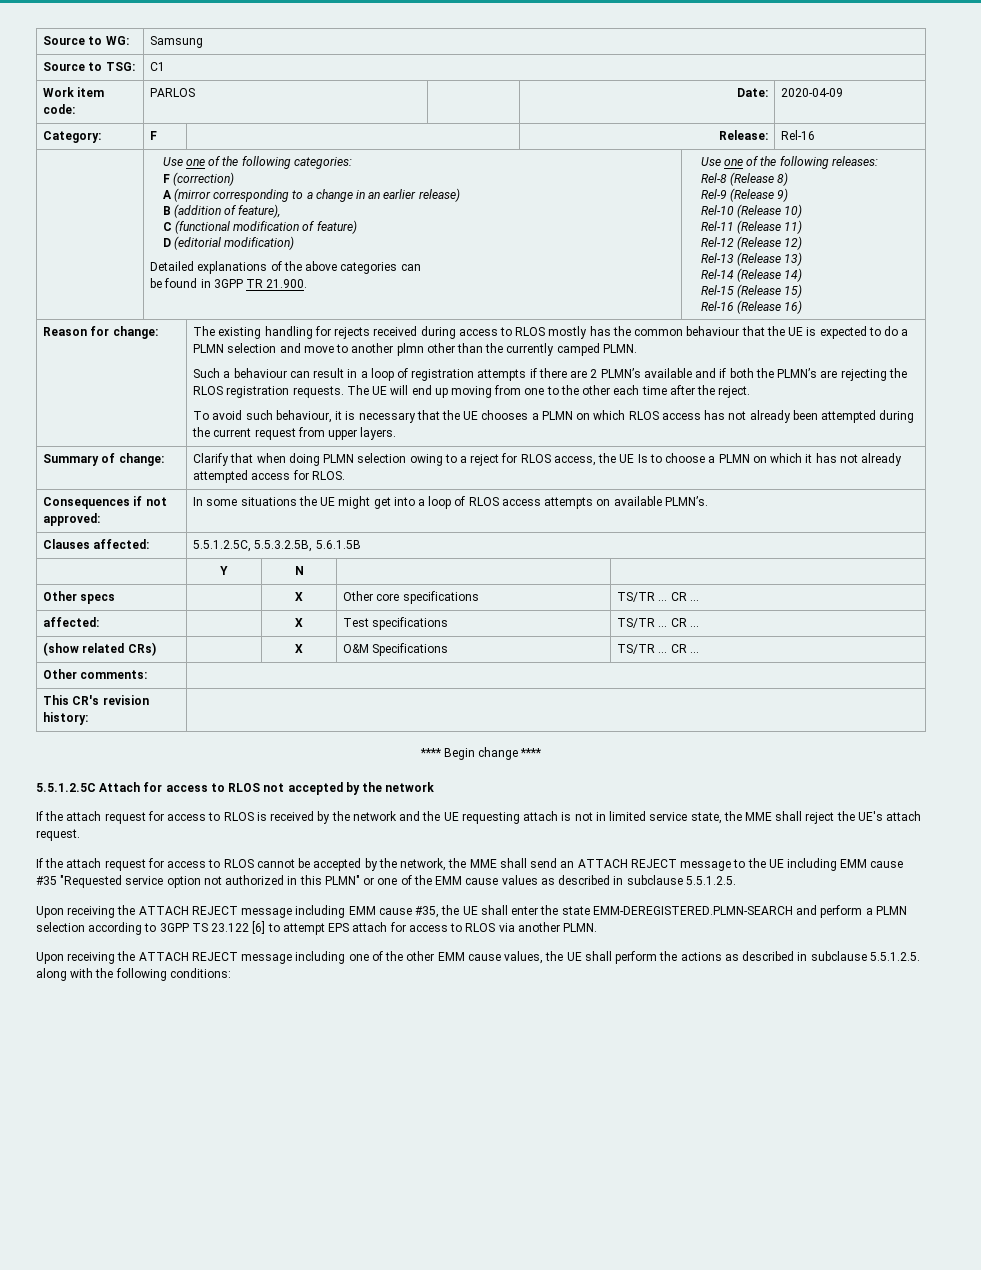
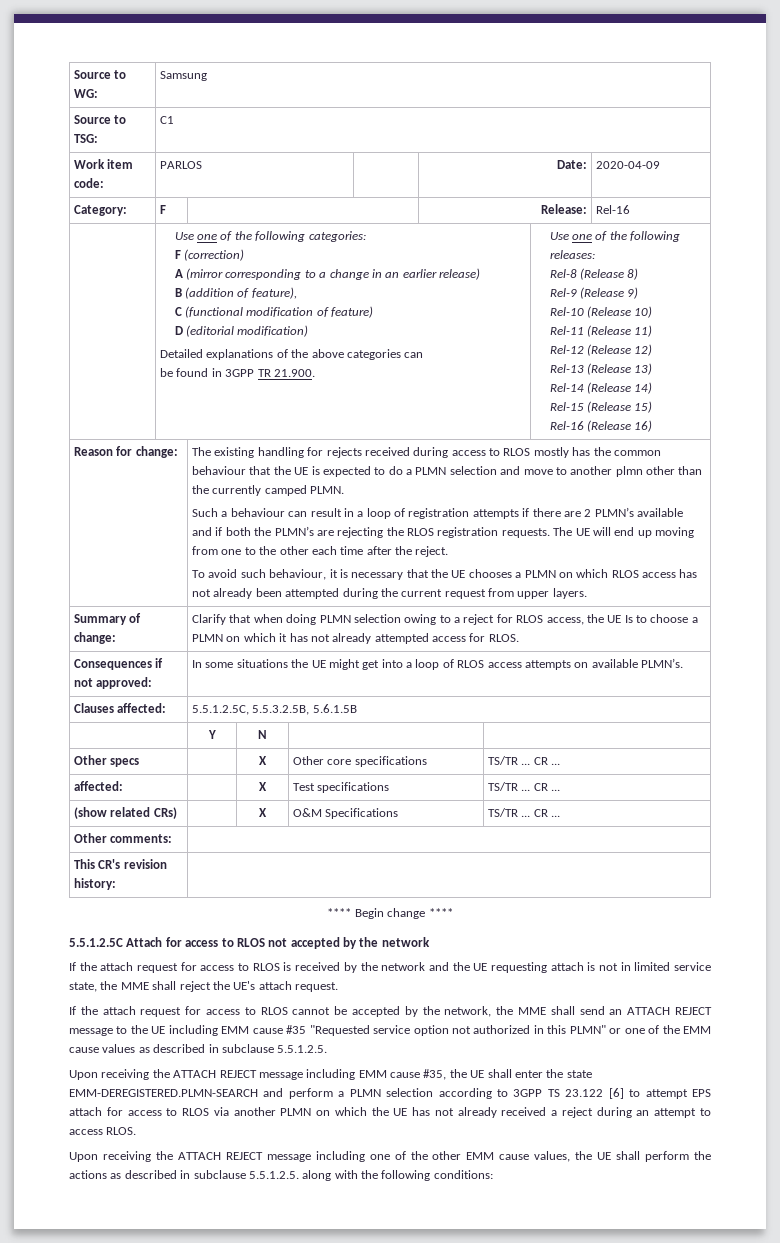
- Upon receiving the ATTACH REJECT message including EMM cause #35, the UE shall enter the state EMM-DEREGISTERED.PLMN-SEARCH and perform a PLMN selection according to 3GPP TS 23.122 [6] to attempt EPS attach for access to RLOS via another PLMN.
+ Upon receiving the ATTACH REJECT message including EMM cause #35, the UE shall enter the state EMM-DEREGISTERED.PLMN-SEARCH and perform a PLMN selection according to 3GPP TS 23.122 [6] to attempt EPS attach for access to RLOS via another PLMN on which the UE has not already received a reject during an attempt to access RLOS.

